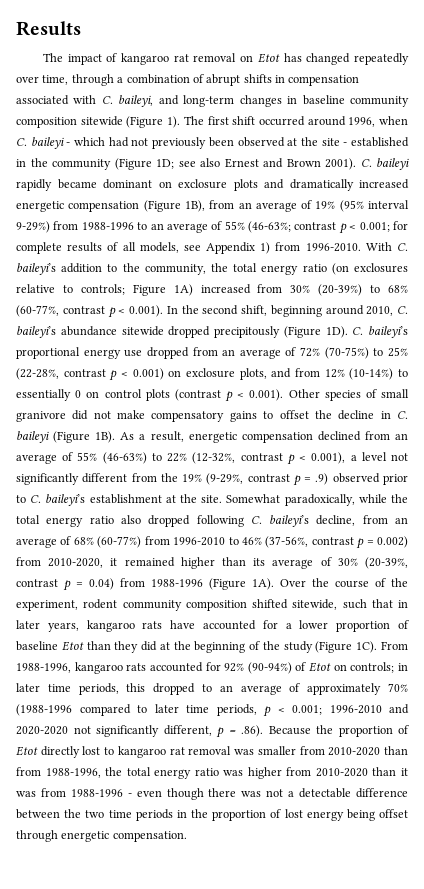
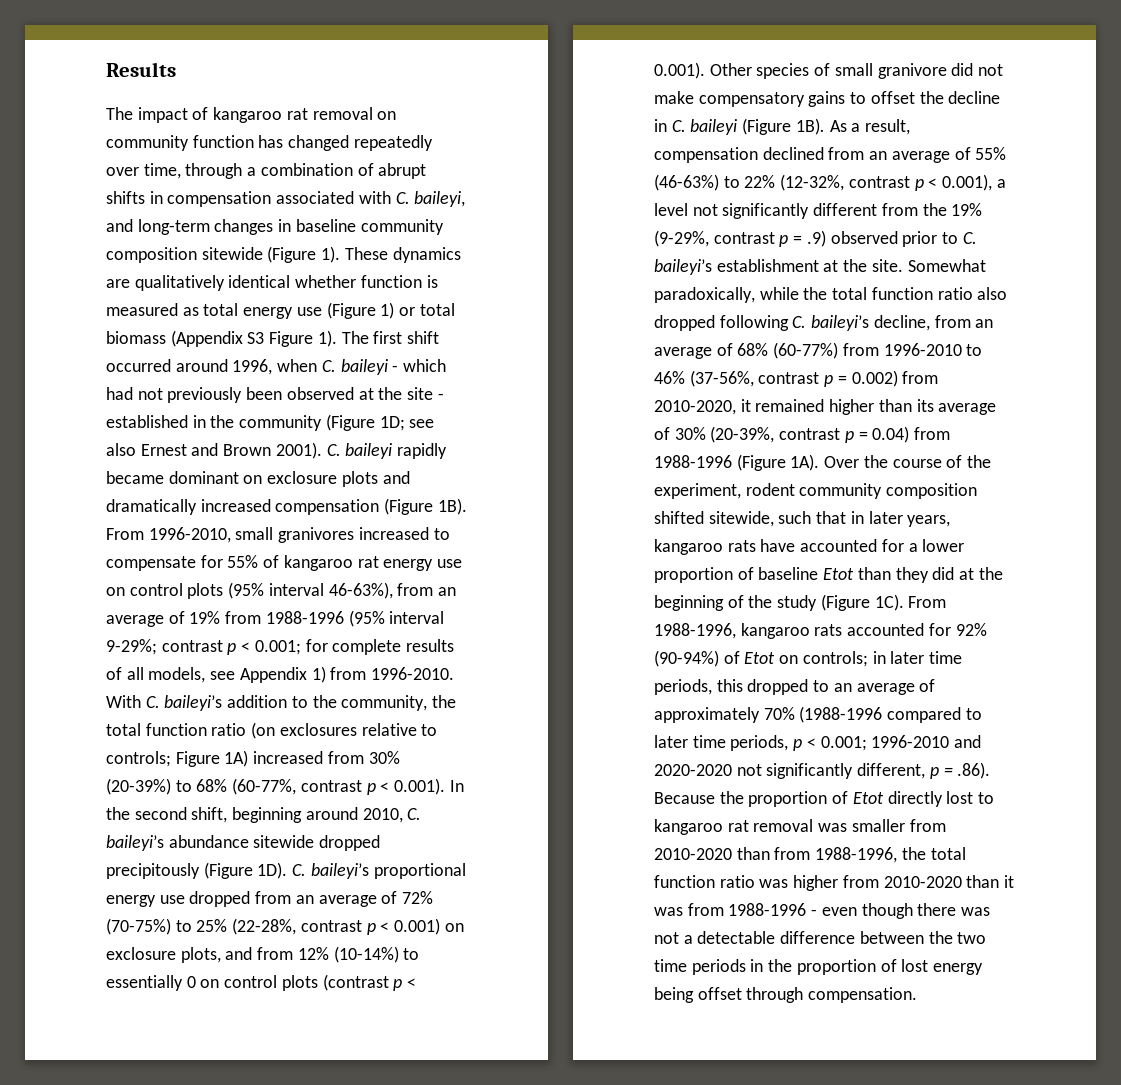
- The impact of kangaroo rat removal on Etot has changed repeatedly over time, through a combination of abrupt shifts in compensation associated with C. baileyi, and long-term changes in baseline community composition sitewide (Figure 1).
+ The impact of kangaroo rat removal on community function has changed repeatedly over time, through a combination of abrupt shifts in compensation associated with C. baileyi, and long-term changes in baseline community composition sitewide (Figure 1).
+ These dynamics are qualitatively identical whether function is measured as total energy use (Figure 1) or total biomass (Appendix S3 Figure 1).
- C. baileyi rapidly became dominant on exclosure plots and dramatically increased energetic compensation (Figure 1B), from an average of 19% (95% interval 9-29%) from 1988-1996 to an average of 55% (46-63%; contrast p < 0.001; for complete results of all models, see Appendix 1) from 1996-2010.
+ C. baileyi rapidly became dominant on exclosure plots and dramatically increased compensation (Figure 1B). From 1996-2010, small granivores increased to compensate for 55% of kangaroo rat energy use on control plots (95% interval 46-63%), from an average of 19% from 1988-1996 (95% interval 9-29%; contrast p < 0.001; for complete results of all models, see Appendix 1) from 1996-2010.
- With C. baileyi’s addition to the community, the total energy ratio (on exclosures relative to controls; Figure 1A) increased from 30% (20-39%) to 68% (60-77%, contrast p < 0.001). In the second shift, beginning around 2010, C. baileyi’s abundance sitewide dropped precipitously (Figure 1D).
+ With C. baileyi’s addition to the community, the total function ratio (on exclosures relative to controls; Figure 1A) increased from 30% (20-39%) to 68% (60-77%, contrast p < 0.001). In the second shift, beginning around 2010, C. baileyi’s abundance sitewide dropped precipitously (Figure 1D).
- As a result, energetic compensation declined from an average of 55% (46-63%) to 22% (12-32%, contrast p < 0.001), a level not significantly different from the 19% (9-29%, contrast p = .9) observed prior to C. baileyi’s establishment at the site.
+ As a result, compensation declined from an average of 55% (46-63%) to 22% (12-32%, contrast p < 0.001), a level not significantly different from the 19% (9-29%, contrast p = .9) observed prior to C. baileyi’s establishment at the site.
- Somewhat paradoxically, while the total energy ratio also dropped following C. baileyi’s decline, from an average of 68% (60-77%) from 1996-2010 to 46% (37-56%, contrast p = 0.002) from 2010-2020, it remained higher than its average of 30% (20-39%, contrast p = 0.04) from 1988-1996 (Figure 1A).
+ Somewhat paradoxically, while the total function ratio also dropped following C. baileyi’s decline, from an average of 68% (60-77%) from 1996-2010 to 46% (37-56%, contrast p = 0.002) from 2010-2020, it remained higher than its average of 30% (20-39%, contrast p = 0.04) from 1988-1996 (Figure 1A).
- 1996-2010 and 2020-2020 not significantly different, p = .86). Because the proportion of Etot directly lost to kangaroo rat removal was smaller from 2010-2020 than from 1988-1996, the total energy ratio was higher from 2010-2020 than it was from 1988-1996 - even though there was not a detectable difference between the two time periods in the proportion of lost energy being offset through energetic compensation.
+ 1996-2010 and 2020-2020 not significantly different, p = .86). Because the proportion of Etot directly lost to kangaroo rat removal was smaller from 2010-2020 than from 1988-1996, the total function ratio was higher from 2010-2020 than it was from 1988-1996 - even though there was not a detectable difference between the two time periods in the proportion of lost energy being offset through compensation.

